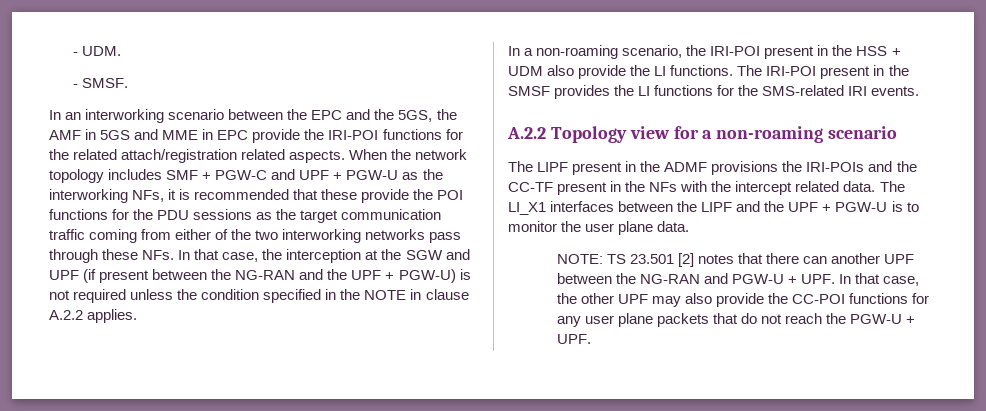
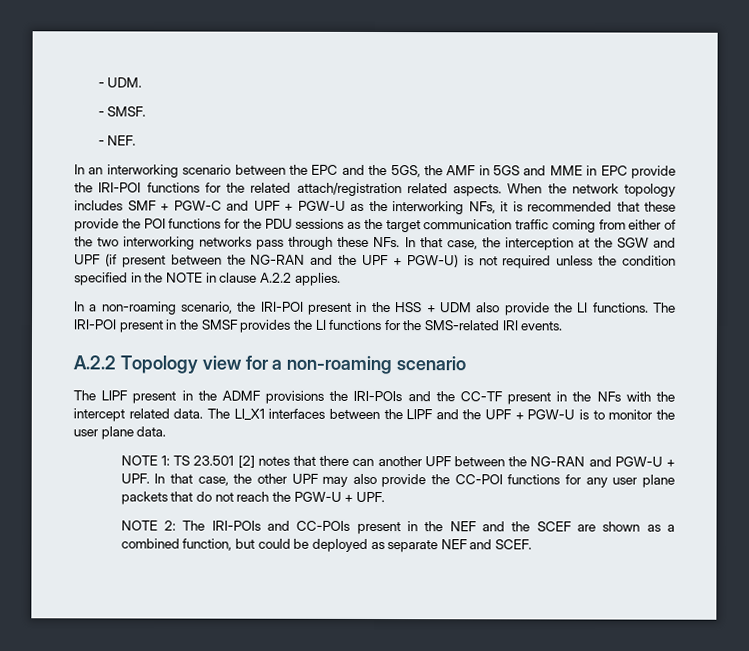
+ - NEF.
- NOTE: TS 23.501 [2] notes that there can another UPF between the NG-RAN and PGW-U + UPF. In that case, the other UPF may also provide the CC-POI functions for any user plane packets that do not reach the PGW-U + UPF.
+ NOTE 1: TS 23.501 [2] notes that there can another UPF between the NG-RAN and PGW-U + UPF. In that case, the other UPF may also provide the CC-POI functions for any user plane packets that do not reach the PGW-U + UPF.
+ NOTE 2: The IRI-POIs and CC-POIs present in the NEF and the SCEF are shown as a combined function, but could be deployed as separate NEF and SCEF.

